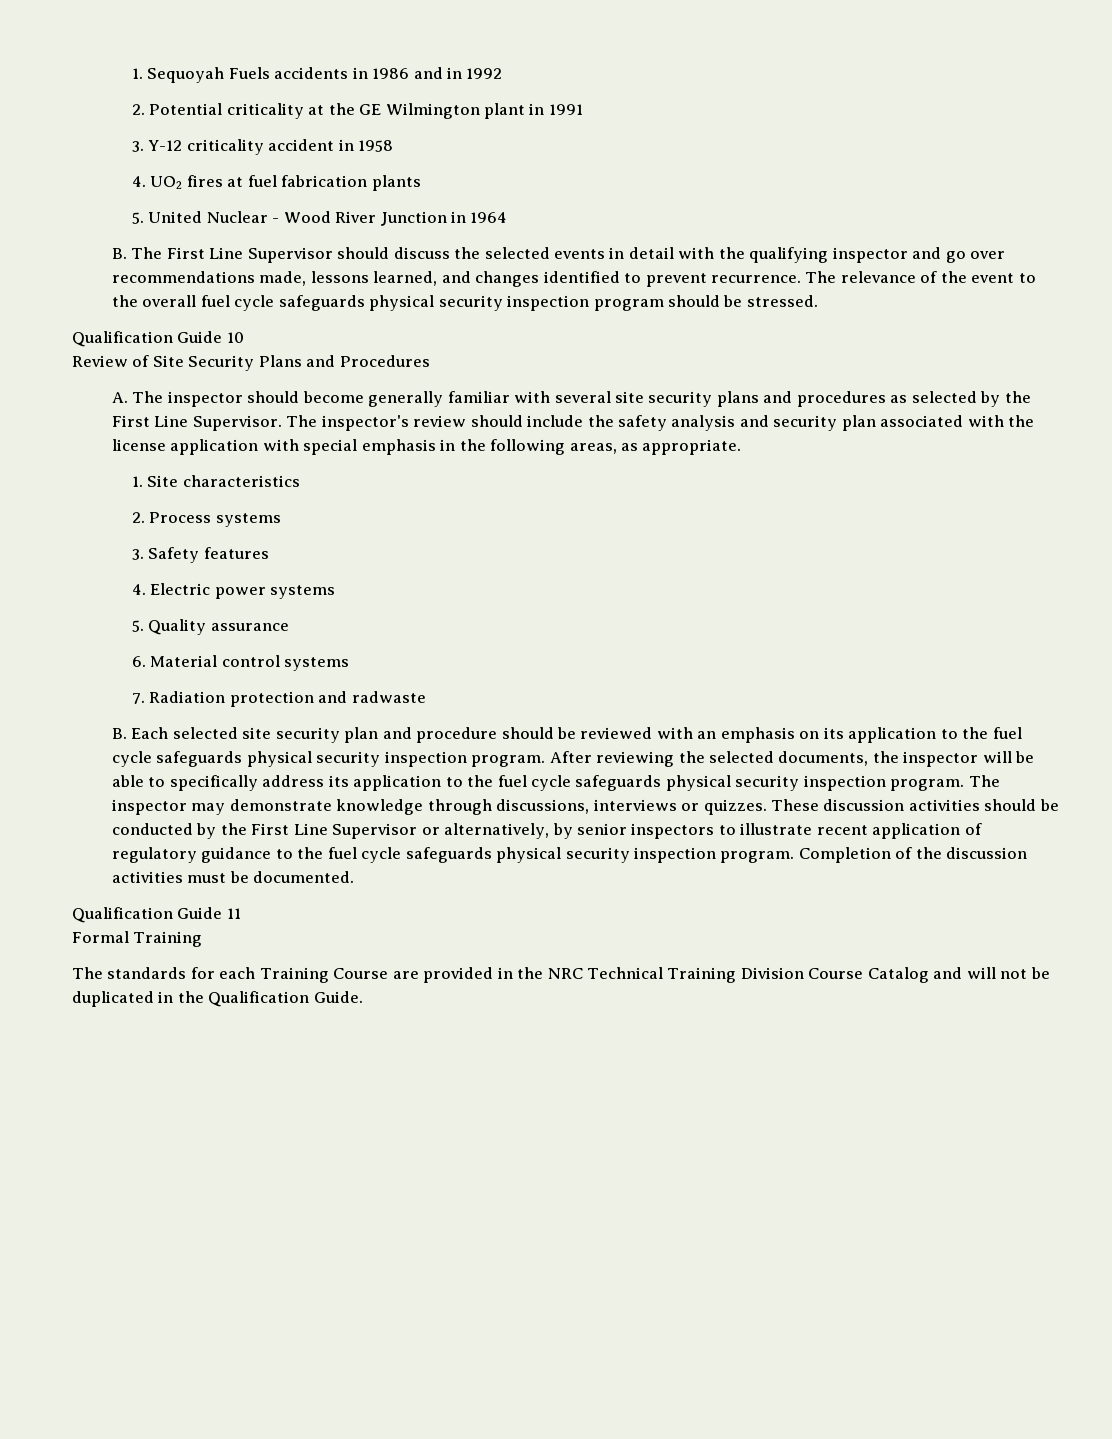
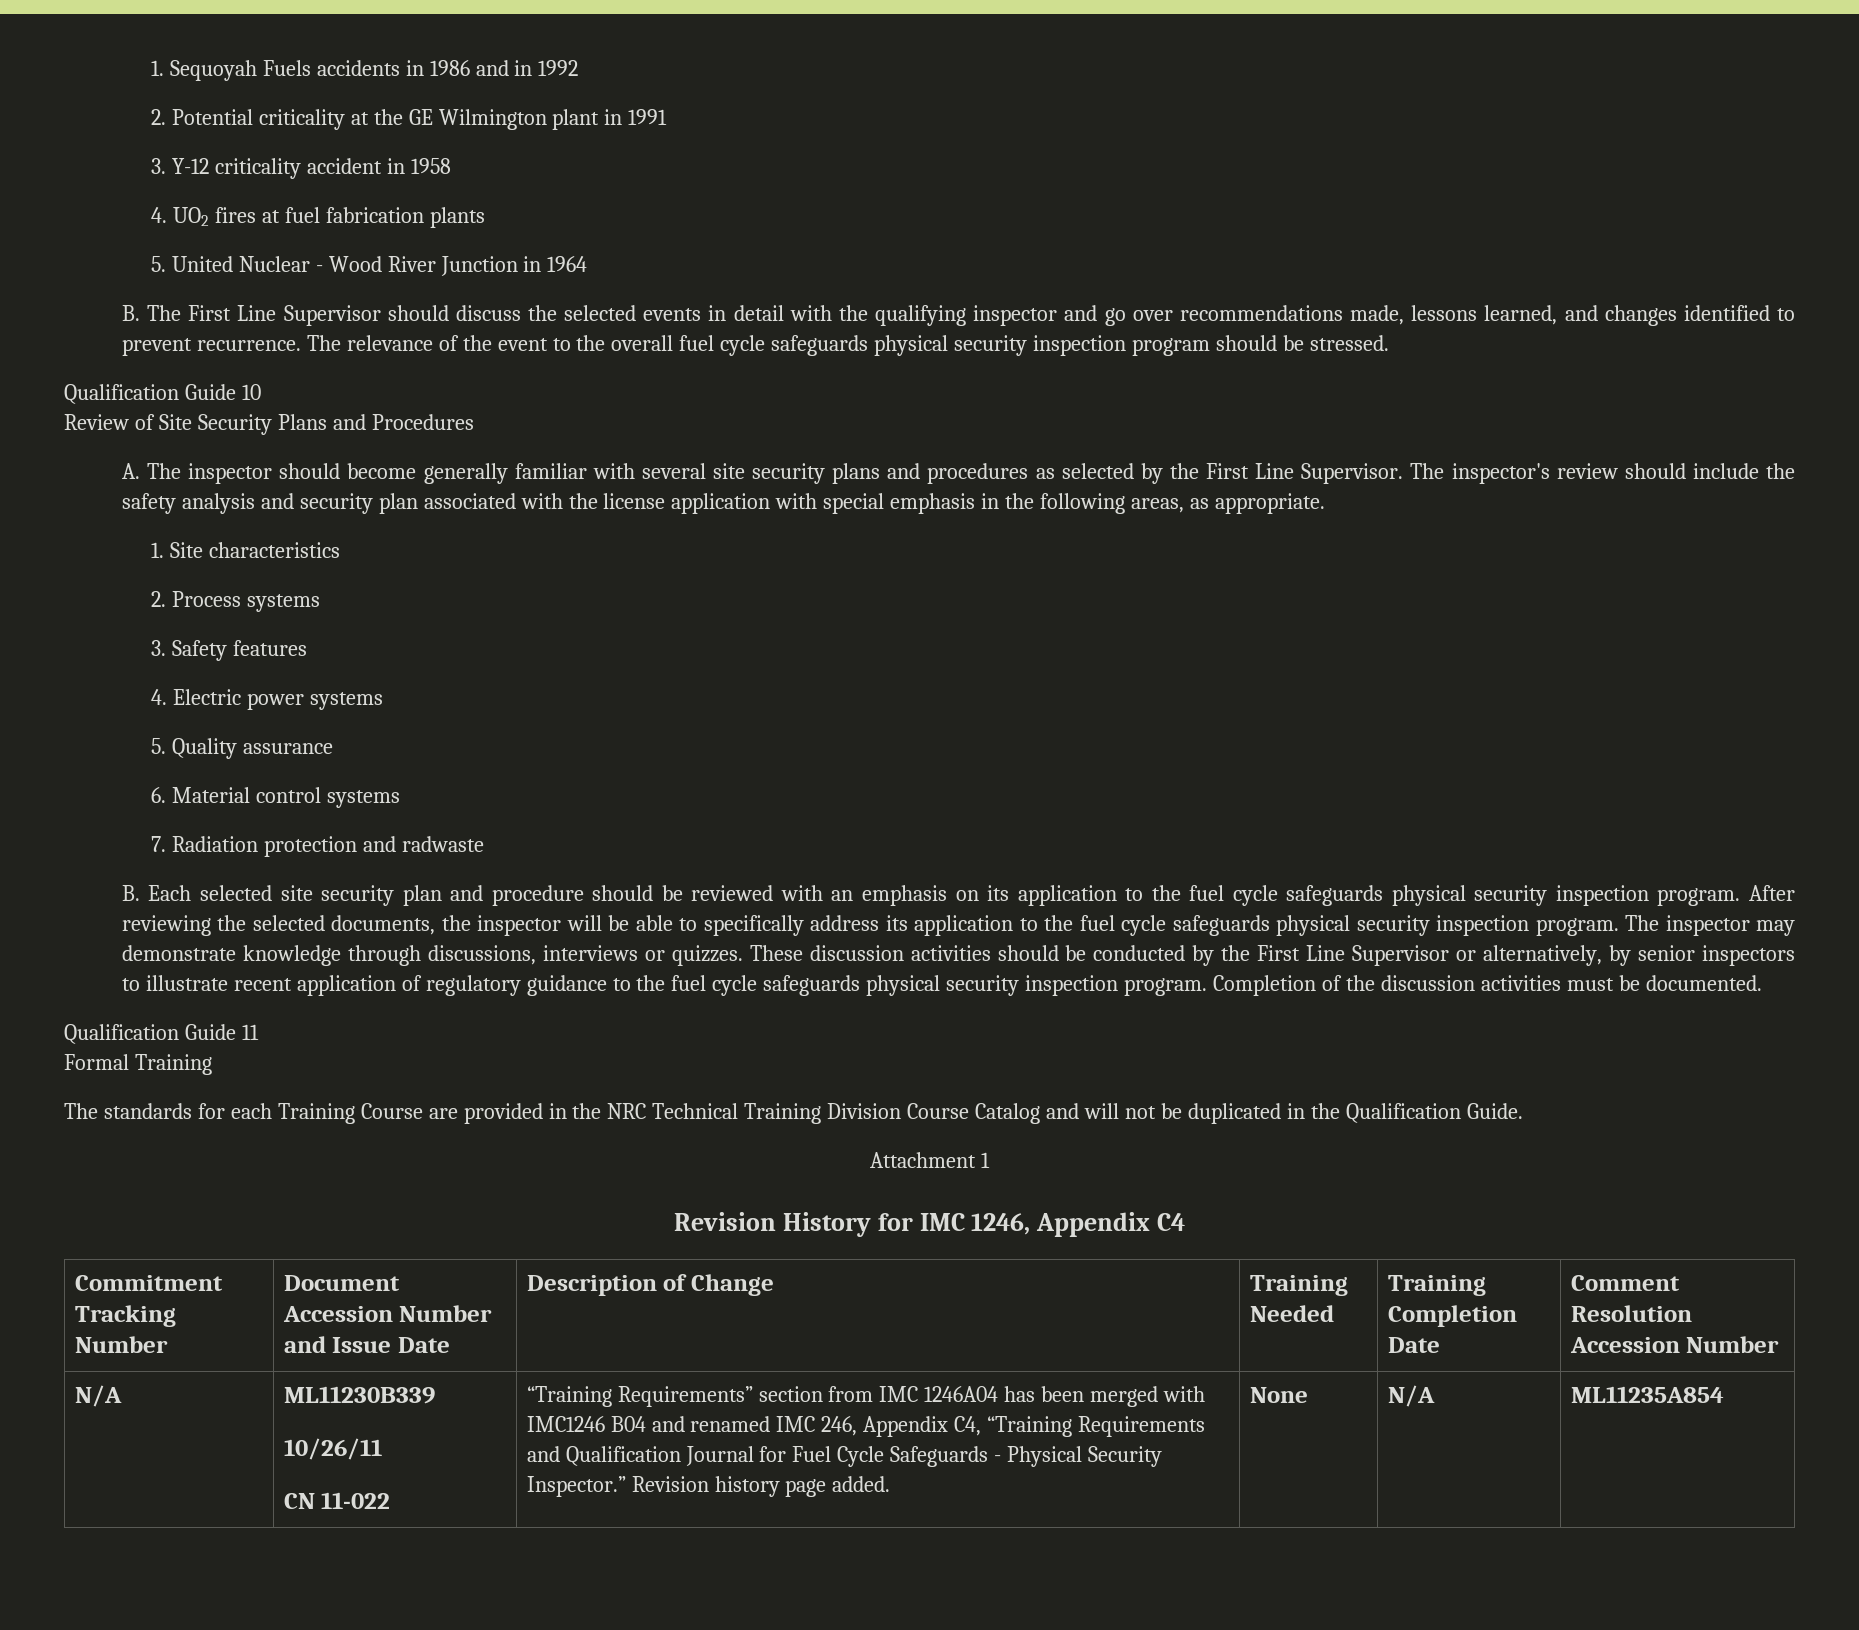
+ Attachment 1
+ Revision History for IMC 1246, Appendix C4
+ Commitment Tracking Number | Document Accession Number and Issue Date | Description of Change | Training Needed | Training Completion Date | Comment Resolution Accession Number
+ N/A | ML11230B339
+ 10/26/11
+ CN 11-022 | “Training Requirements” section from IMC 1246A04 has been merged with IMC1246 B04 and renamed IMC 246, Appendix C4, “Training Requirements and Qualification Journal for Fuel Cycle Safeguards - Physical Security Inspector.” Revision history page added. | None | N/A | ML11235A854

